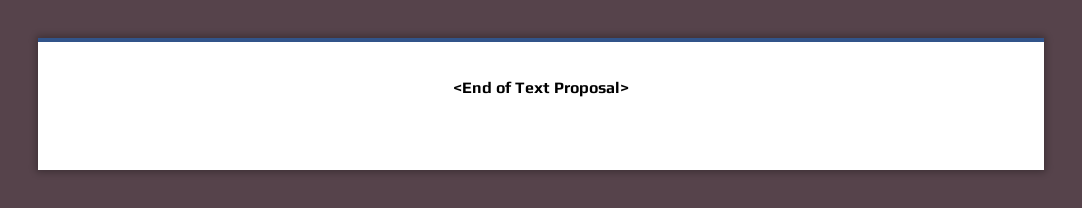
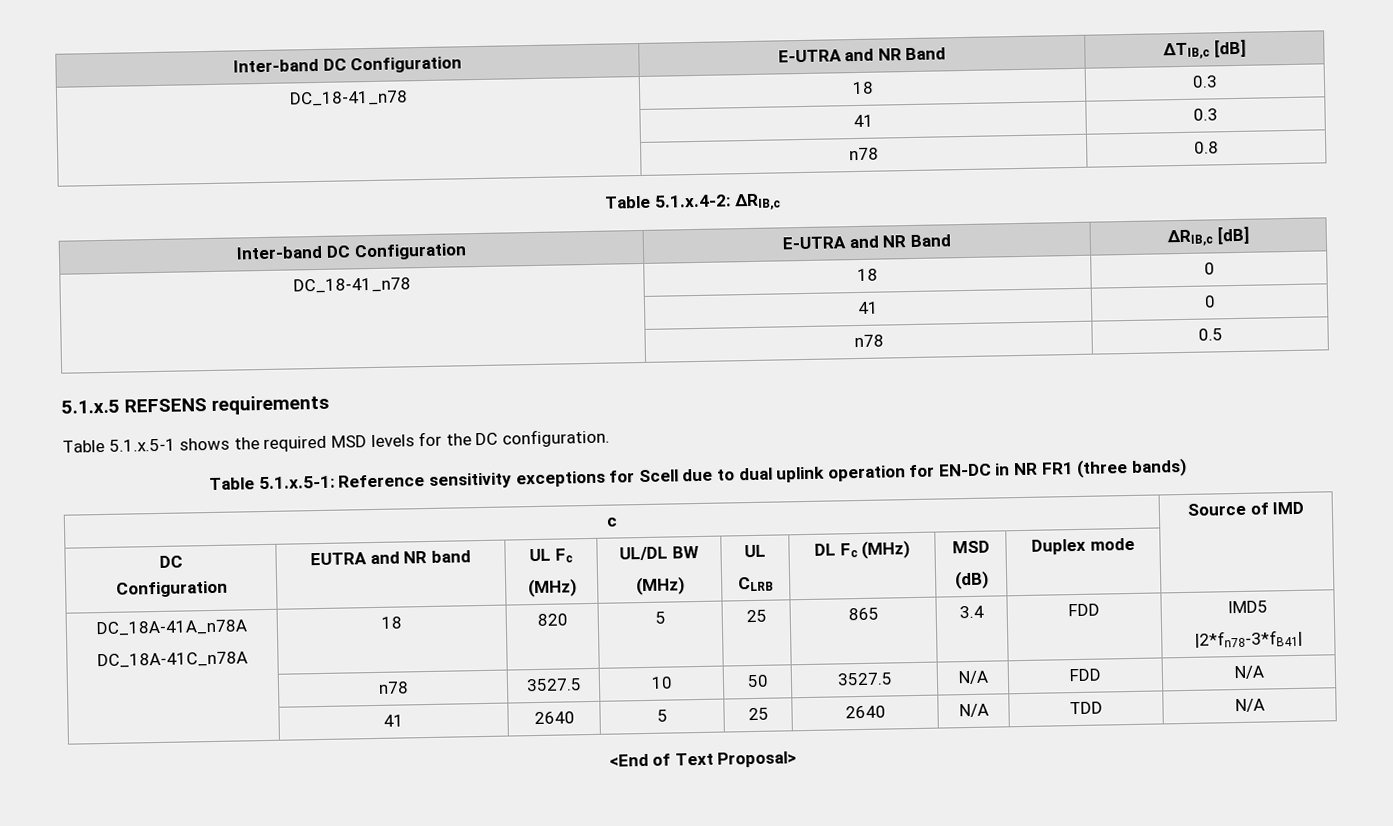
+ Inter-band DC Configuration | E-UTRA and NR Band | ΔTIB,c [dB]
+ DC_18-41_n78 | 18 | 0.3
+ | 41 | 0.3
+ | n78 | 0.8
+ Table 5.1.x.4-2: ΔRIB,c
+ Inter-band DC Configuration | E-UTRA and NR Band | ΔRIB,c [dB]
+ DC_18-41_n78 | 18 | 0
+ | 41 | 0
+ | n78 | 0.5
+ 5.1.x.5 REFSENS requirements
+ Table 5.1.x.5-1 shows the required MSD levels for the DC configuration.
+ Table 5.1.x.5-1: Reference sensitivity exceptions for Scell due to dual uplink operation for EN-DC in NR FR1 (three bands)
+ c | Source of IMD
+ DC
+ Configuration | EUTRA and NR band | UL Fc
+ (MHz) | UL/DL BW
+ (MHz) | UL
+ CLRB | DL Fc (MHz) | MSD
+ (dB) | Duplex mode |
+ DC_18A-41A_n78A
+ DC_18A-41C_n78A | 18 | 820 | 5 | 25 | 865 | 3.4 | FDD | IMD5
+ |2*fn78-3*fB41|
+ | n78 | 3527.5 | 10 | 50 | 3527.5 | N/A | FDD | N/A
+ | 41 | 2640 | 5 | 25 | 2640 | N/A | TDD | N/A

